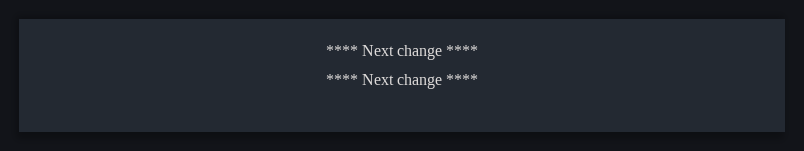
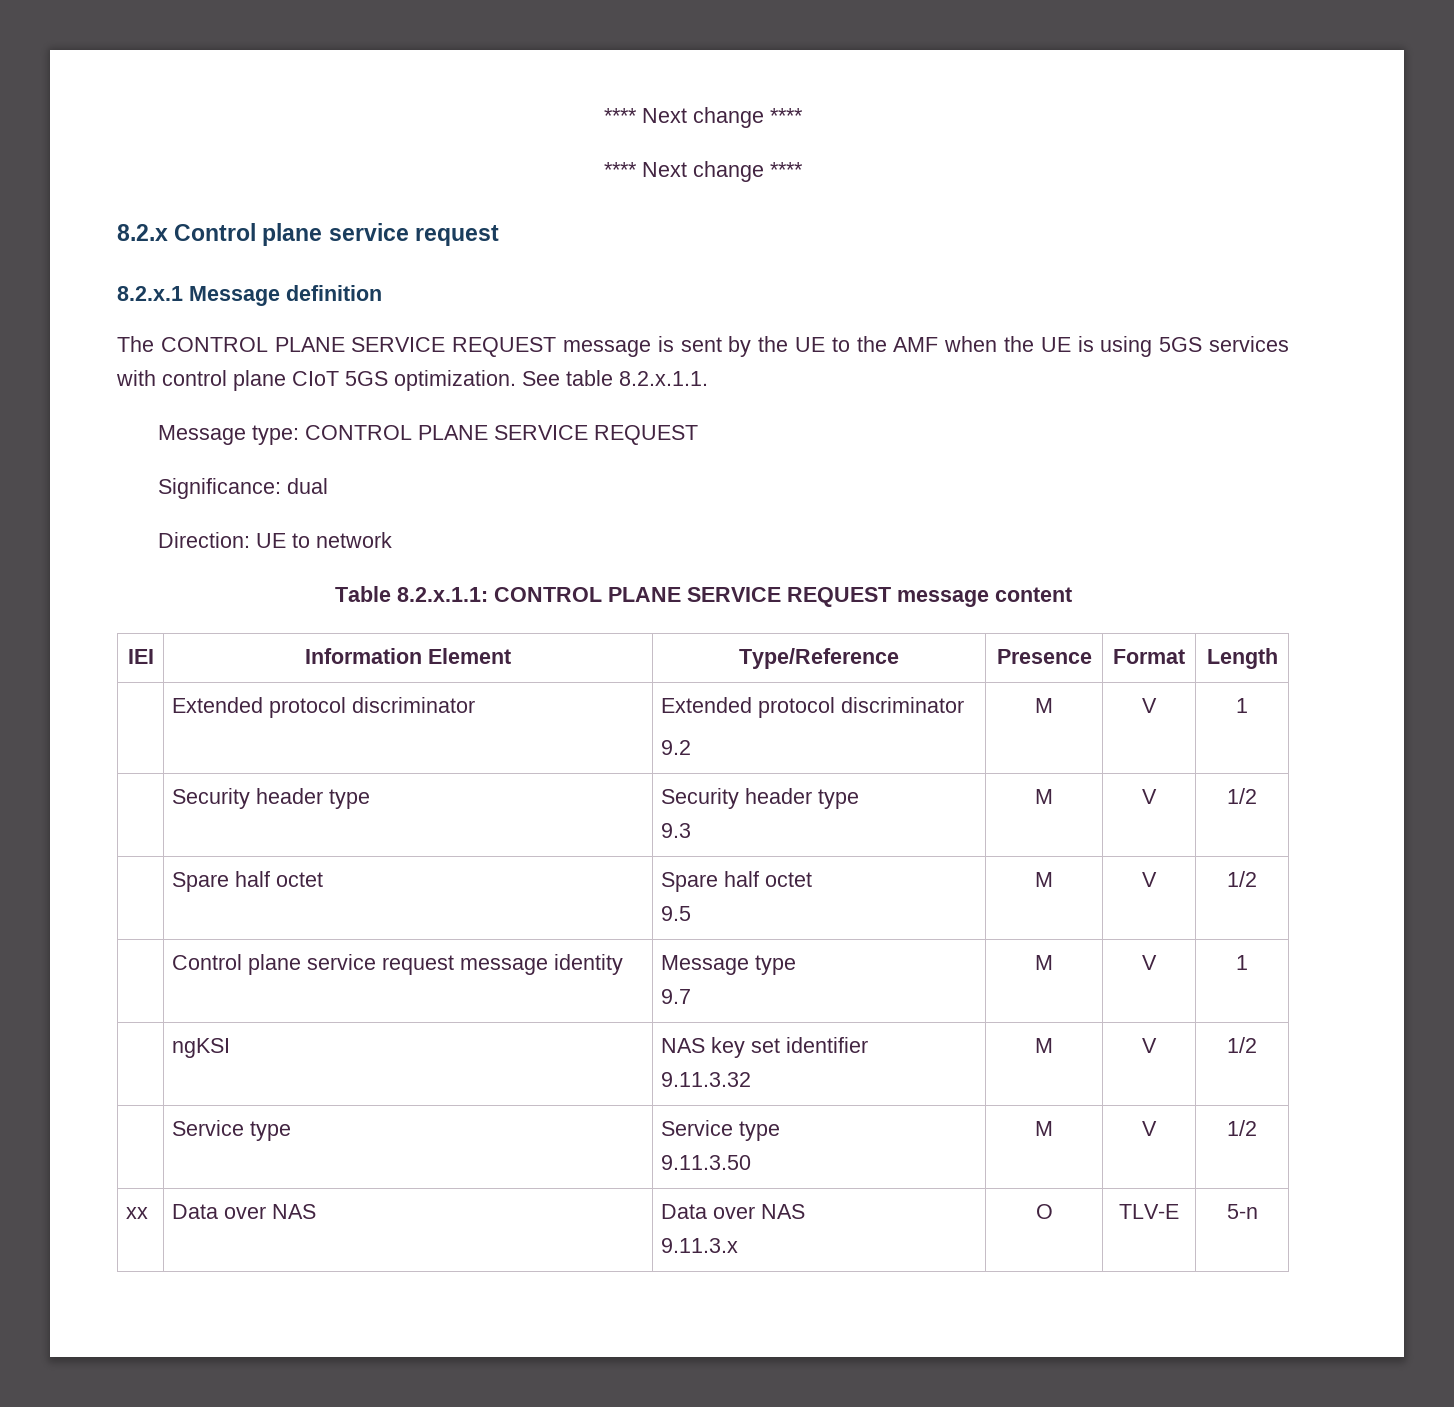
+ 8.2.x Control plane service request
+ 8.2.x.1 Message definition
+ The CONTROL PLANE SERVICE REQUEST message is sent by the UE to the AMF when the UE is using 5GS services with control plane CIoT 5GS optimization. See table 8.2.x.1.1.
+ Message type: CONTROL PLANE SERVICE REQUEST
+ Significance: dual
+ Direction: UE to network
+ Table 8.2.x.1.1: CONTROL PLANE SERVICE REQUEST message content
+ IEI | Information Element | Type/Reference | Presence | Format | Length
+ | Extended protocol discriminator | Extended protocol discriminator
+ 9.2 | M | V | 1
+ | Security header type | Security header type
+ 9.3 | M | V | 1/2
+ | Spare half octet | Spare half octet
+ 9.5 | M | V | 1/2
+ | Control plane service request message identity | Message type
+ 9.7 | M | V | 1
+ | ngKSI | NAS key set identifier
+ 9.11.3.32 | M | V | 1/2
+ | Service type | Service type
+ 9.11.3.50 | M | V | 1/2
+ xx | Data over NAS | Data over NAS
+ 9.11.3.x | O | TLV-E | 5-n

